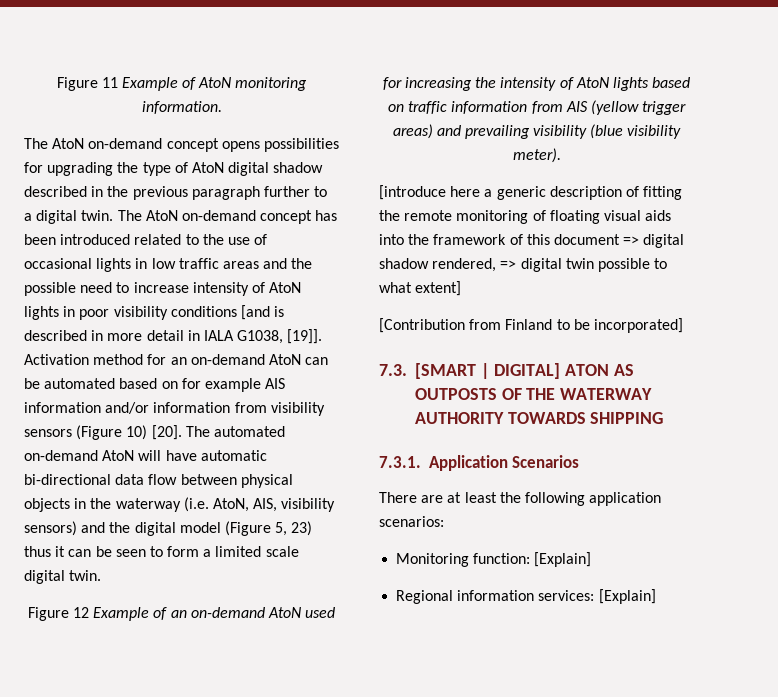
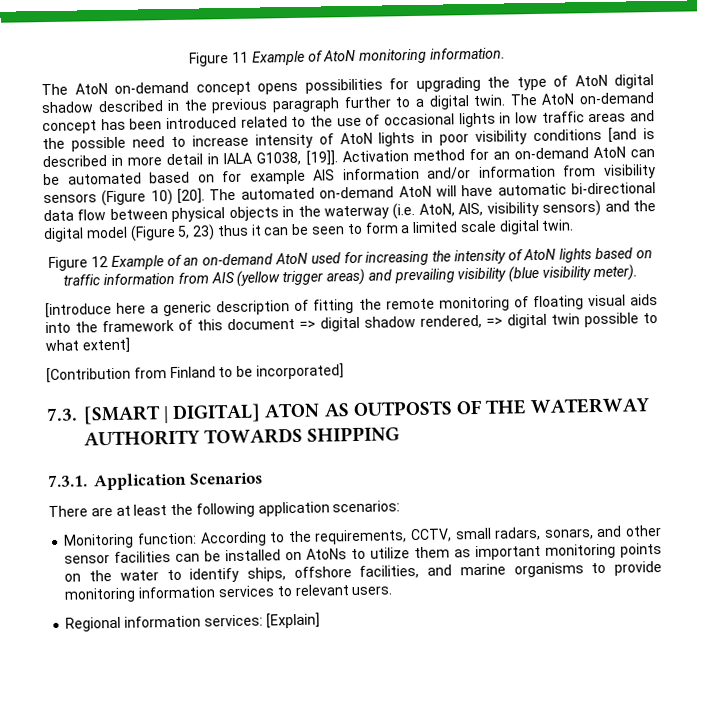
- Monitoring function: [Explain]
+ Monitoring function: According to the requirements, CCTV, small radars, sonars, and other sensor facilities can be installed on AtoNs to utilize them as important monitoring points on the water to identify ships, offshore facilities, and marine organisms to provide monitoring information services to relevant users.

